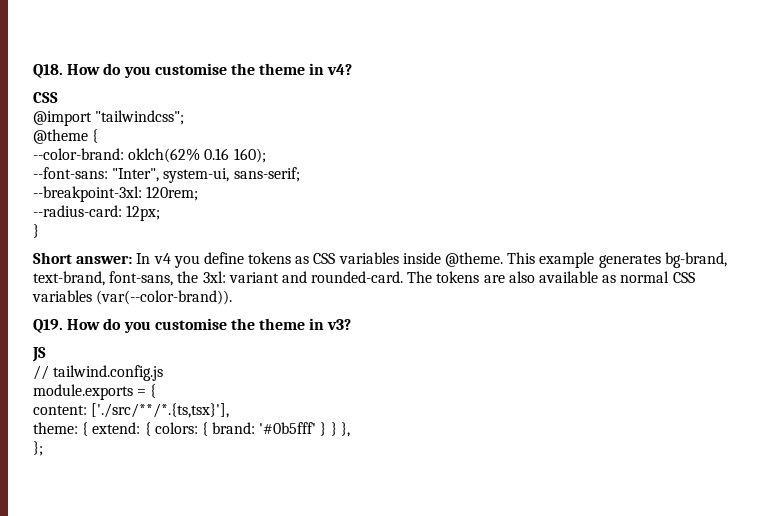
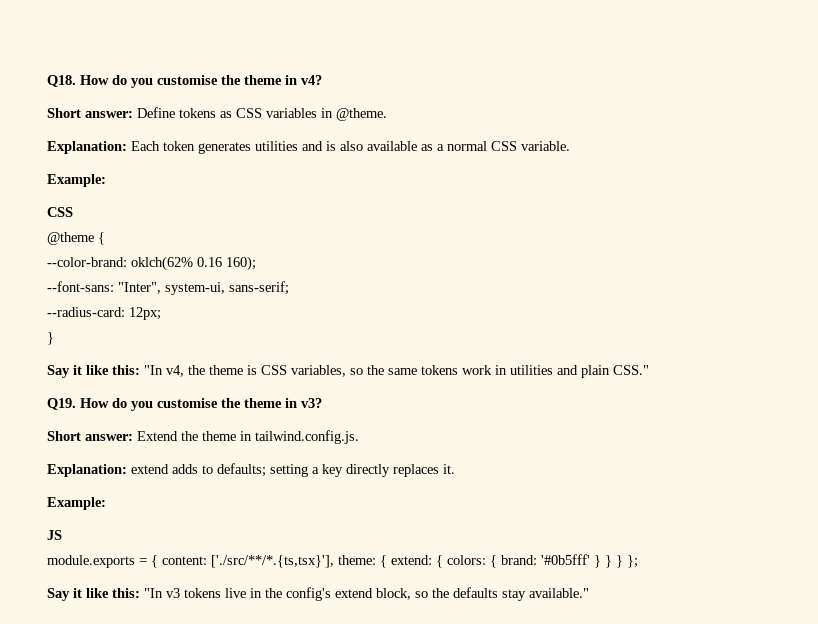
  Q18. How do you customise the theme in v4?
+ Short answer: Define tokens as CSS variables in @theme.
+ Explanation: Each token generates utilities and is also available as a normal CSS variable.
+ Example:
  CSS
- @import "tailwindcss";
- --breakpoint-3xl: 120rem;
- Short answer: In v4 you define tokens as CSS variables inside @theme. This example generates bg-brand, text-brand, font-sans, the 3xl: variant and rounded-card. The tokens are also available as normal CSS variables (var(--color-brand)).
+ Say it like this: "In v4, the theme is CSS variables, so the same tokens work in utilities and plain CSS."
+ Short answer: Extend the theme in tailwind.config.js.
+ Explanation: extend adds to defaults; setting a key directly replaces it.
+ Example:
- // tailwind.config.js
- module.exports = {
- content: ['./src/**/*.{ts,tsx}'],
- theme: { extend: { colors: { brand: '#0b5fff' } } },
- };
+ module.exports = { content: ['./src/**/*.{ts,tsx}'], theme: { extend: { colors: { brand: '#0b5fff' } } } };
+ Say it like this: "In v3 tokens live in the config's extend block, so the defaults stay available."

